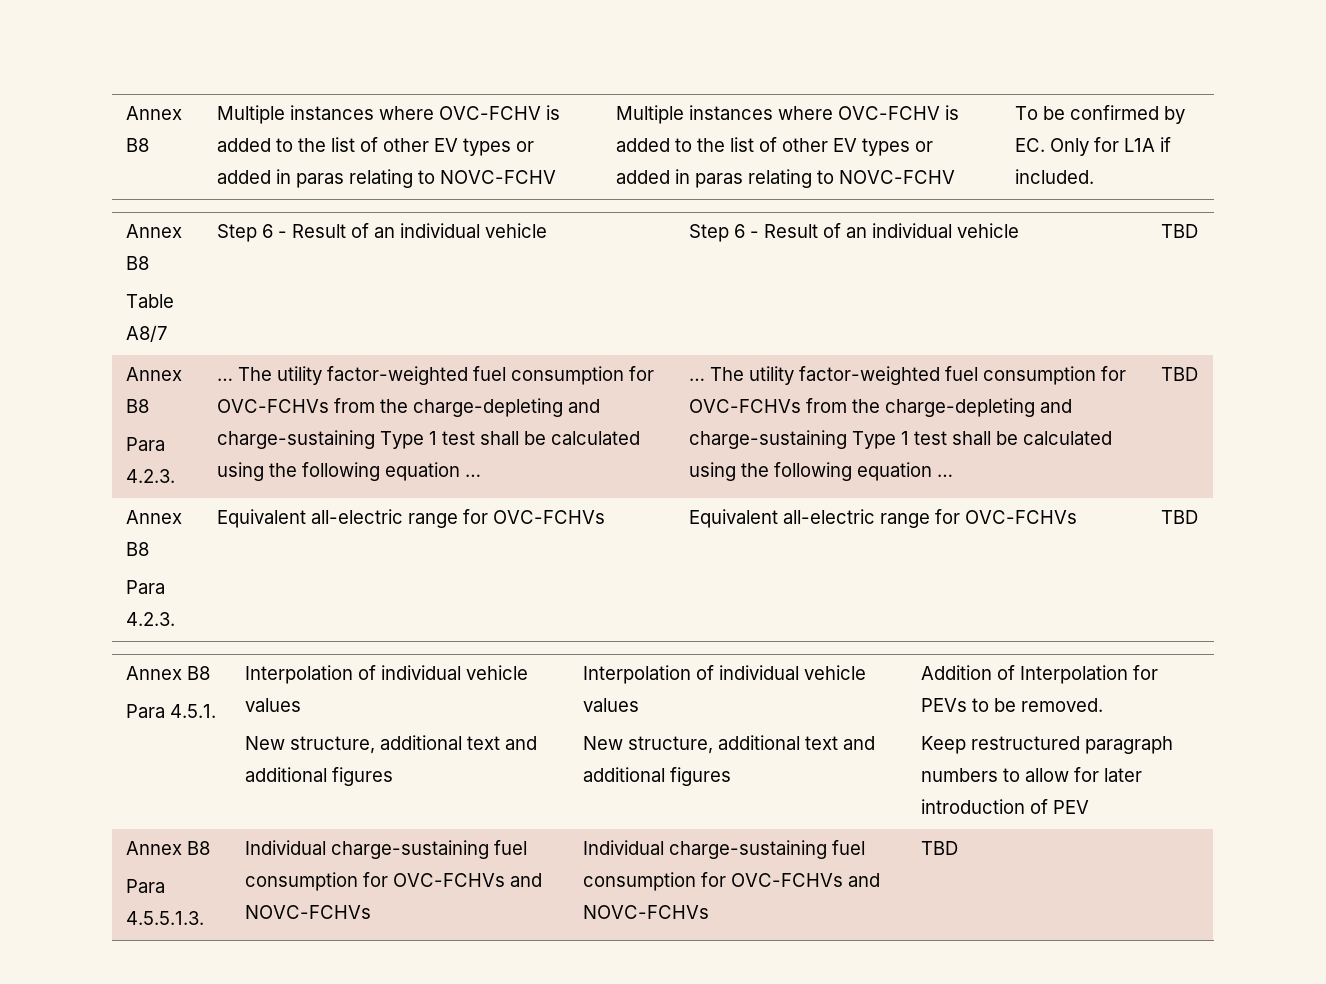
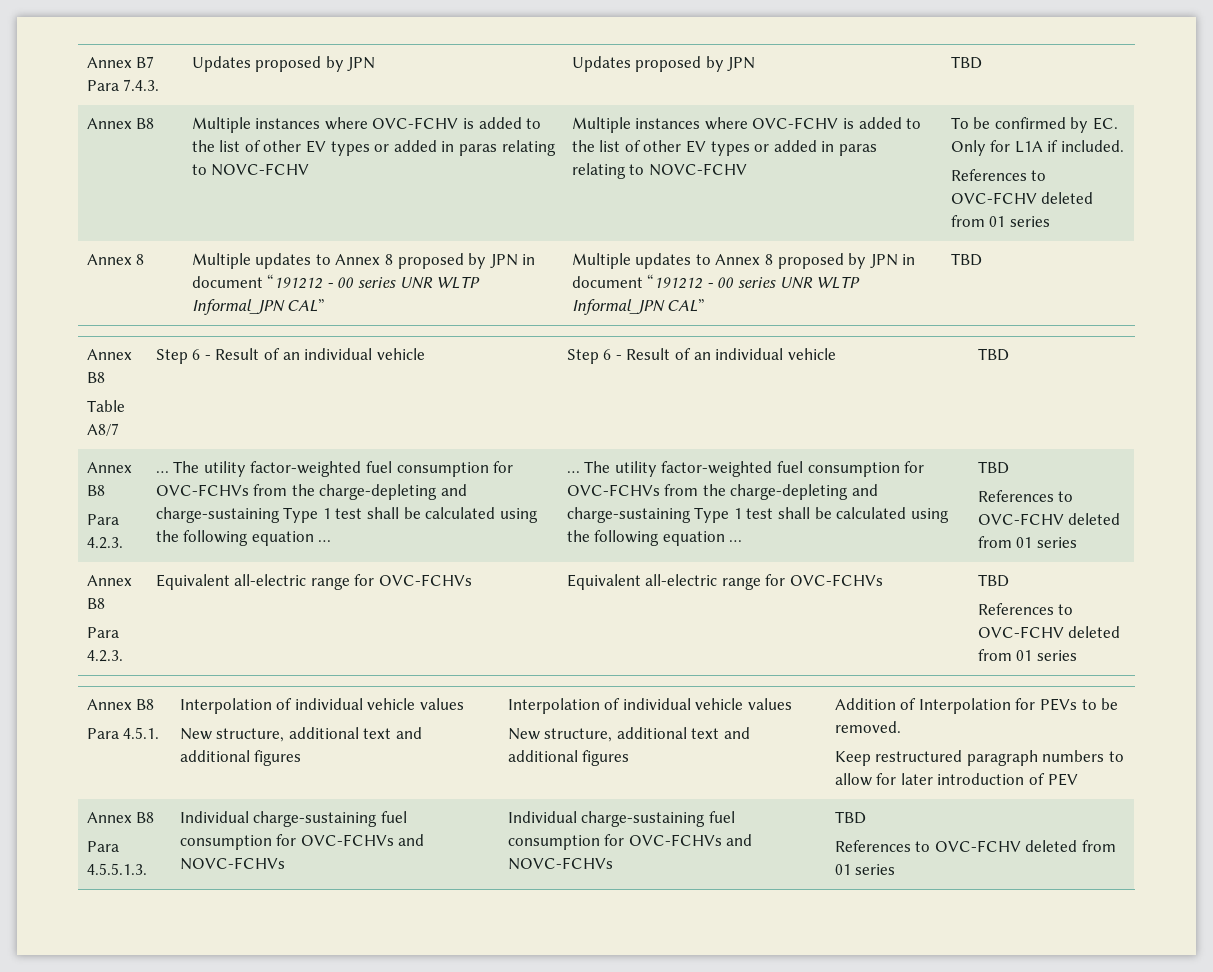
+ Annex B7 Para 7.4.3. | Updates proposed by JPN | Updates proposed by JPN | TBD
  To be confirmed by EC. Only for L1A if included.
+ References to OVC-FCHV deleted from 01 series
+ Annex 8 | Multiple updates to Annex 8 proposed by JPN in document “191212 - 00 series UNR WLTP Informal_JPN CAL” | Multiple updates to Annex 8 proposed by JPN in document “191212 - 00 series UNR WLTP Informal_JPN CAL” | TBD
  The utility factor-weighted fuel consumption for OVC-FCHVs from the charge-depleting and charge-sustaining Type 1 test shall be calculated using the following equation … | TBD
+ References to OVC-FCHV deleted from 01 series
  Annex B8
  Para 4.2.3. | Equivalent all-electric range for OVC-FCHVs | Equivalent all-electric range for OVC-FCHVs | TBD
+ References to OVC-FCHV deleted from 01 series
  Keep restructured paragraph numbers to allow for later introduction of PEV
  Annex B8
  Para 4.5.5.1.3. | Individual charge-sustaining fuel consumption for OVC-FCHVs and NOVC-FCHVs | Individual charge-sustaining fuel consumption for OVC-FCHVs and NOVC-FCHVs | TBD
+ References to OVC-FCHV deleted from 01 series

